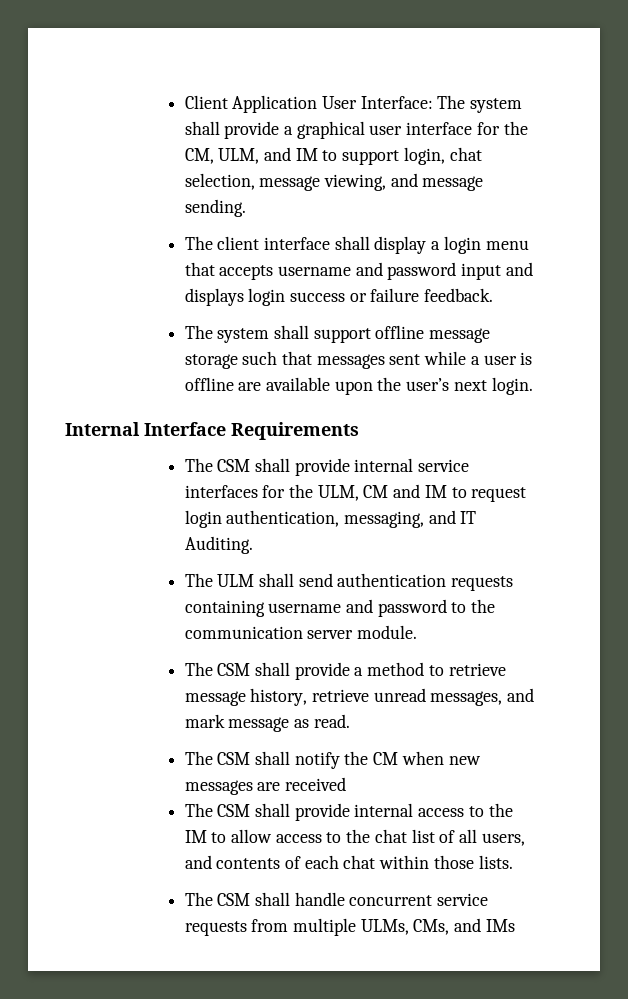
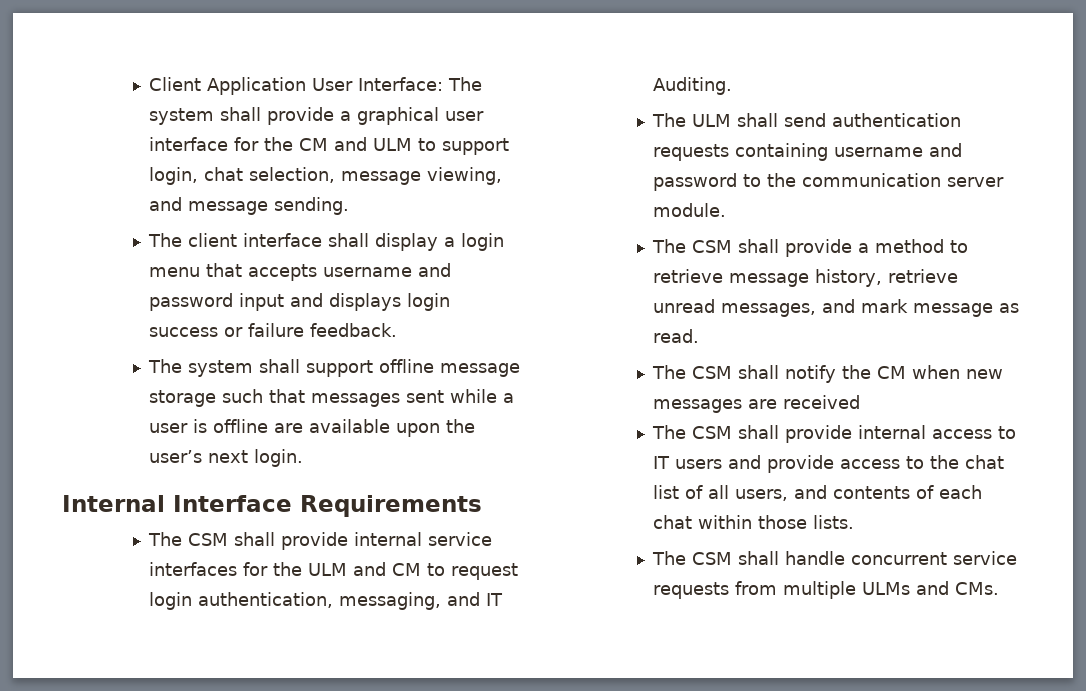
- Client Application User Interface: The system shall provide a graphical user interface for the CM, ULM, and IM to support login, chat selection, message viewing, and message sending.
+ Client Application User Interface: The system shall provide a graphical user interface for the CM and ULM to support login, chat selection, message viewing, and message sending.
- The CSM shall provide internal service interfaces for the ULM, CM and IM to request login authentication, messaging, and IT Auditing.
+ The CSM shall provide internal service interfaces for the ULM and CM to request login authentication, messaging, and IT Auditing.
- The CSM shall provide internal access to the IM to allow access to the chat list of all users, and contents of each chat within those lists.
+ The CSM shall provide internal access to IT users and provide access to the chat list of all users, and contents of each chat within those lists.
- The CSM shall handle concurrent service requests from multiple ULMs, CMs, and IMs
+ The CSM shall handle concurrent service requests from multiple ULMs and CMs.

